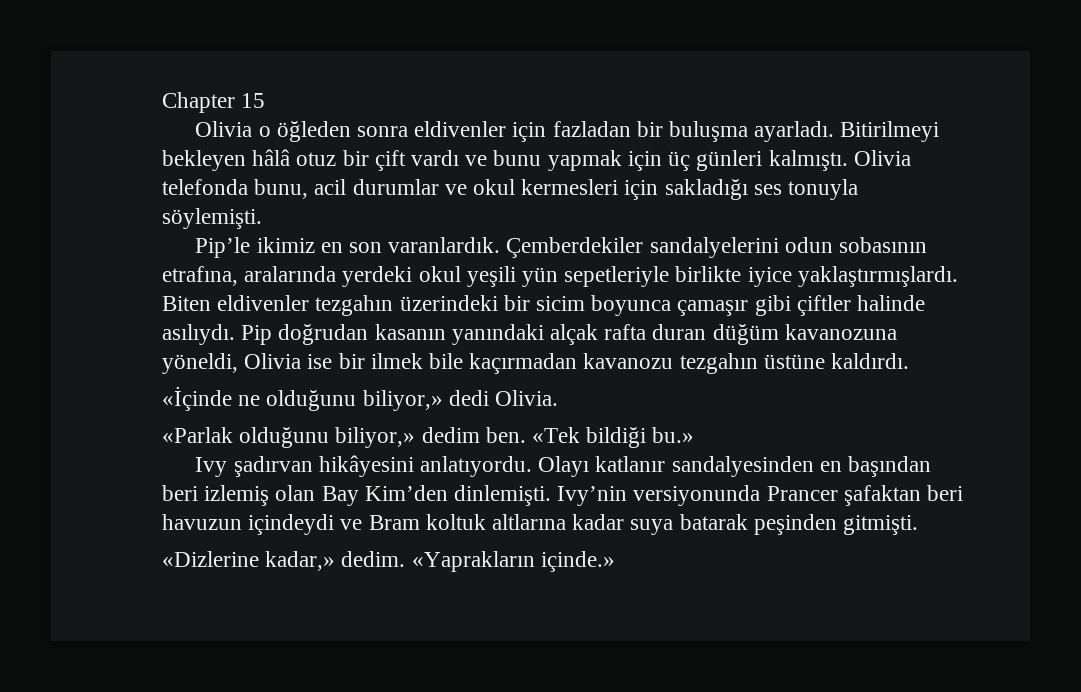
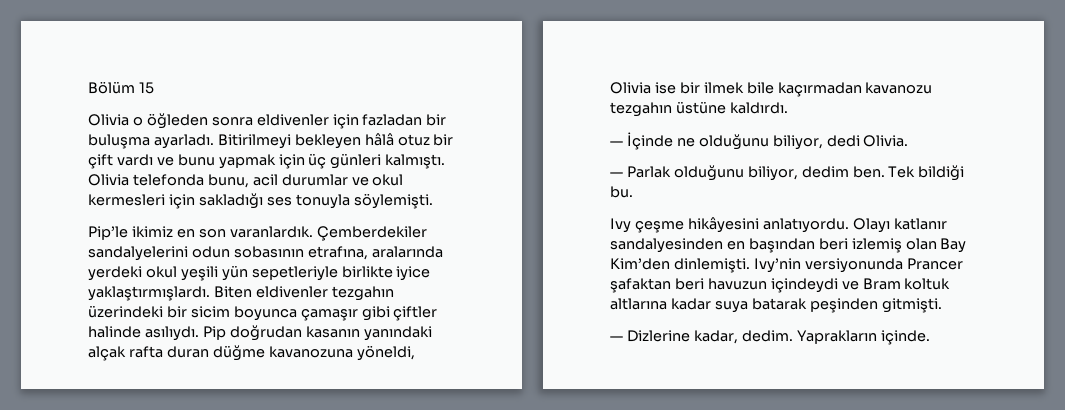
- Chapter 15
+ Bölüm 15
- Pip doğrudan kasanın yanındaki alçak rafta duran düğüm kavanozuna yöneldi, Olivia ise bir ilmek bile kaçırmadan kavanozu tezgahın üstüne kaldırdı.
+ Pip doğrudan kasanın yanındaki alçak rafta duran düğme kavanozuna yöneldi, Olivia ise bir ilmek bile kaçırmadan kavanozu tezgahın üstüne kaldırdı.
- «İçinde ne olduğunu biliyor,» dedi Olivia.
+ — İçinde ne olduğunu biliyor, dedi Olivia.
- «Parlak olduğunu biliyor,» dedim ben. «Tek bildiği bu.»
+ — Parlak olduğunu biliyor, dedim ben. Tek bildiği bu.
- Ivy şadırvan hikâyesini anlatıyordu.
+ Ivy çeşme hikâyesini anlatıyordu.
- «Dizlerine kadar,» dedim. «Yaprakların içinde.»
+ — Dizlerine kadar, dedim. Yaprakların içinde.

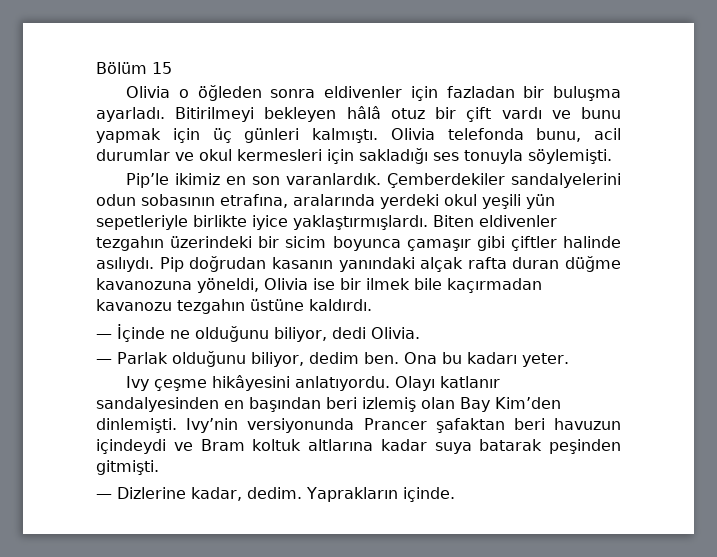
- Tek bildiği bu.
+ Ona bu kadarı yeter.

